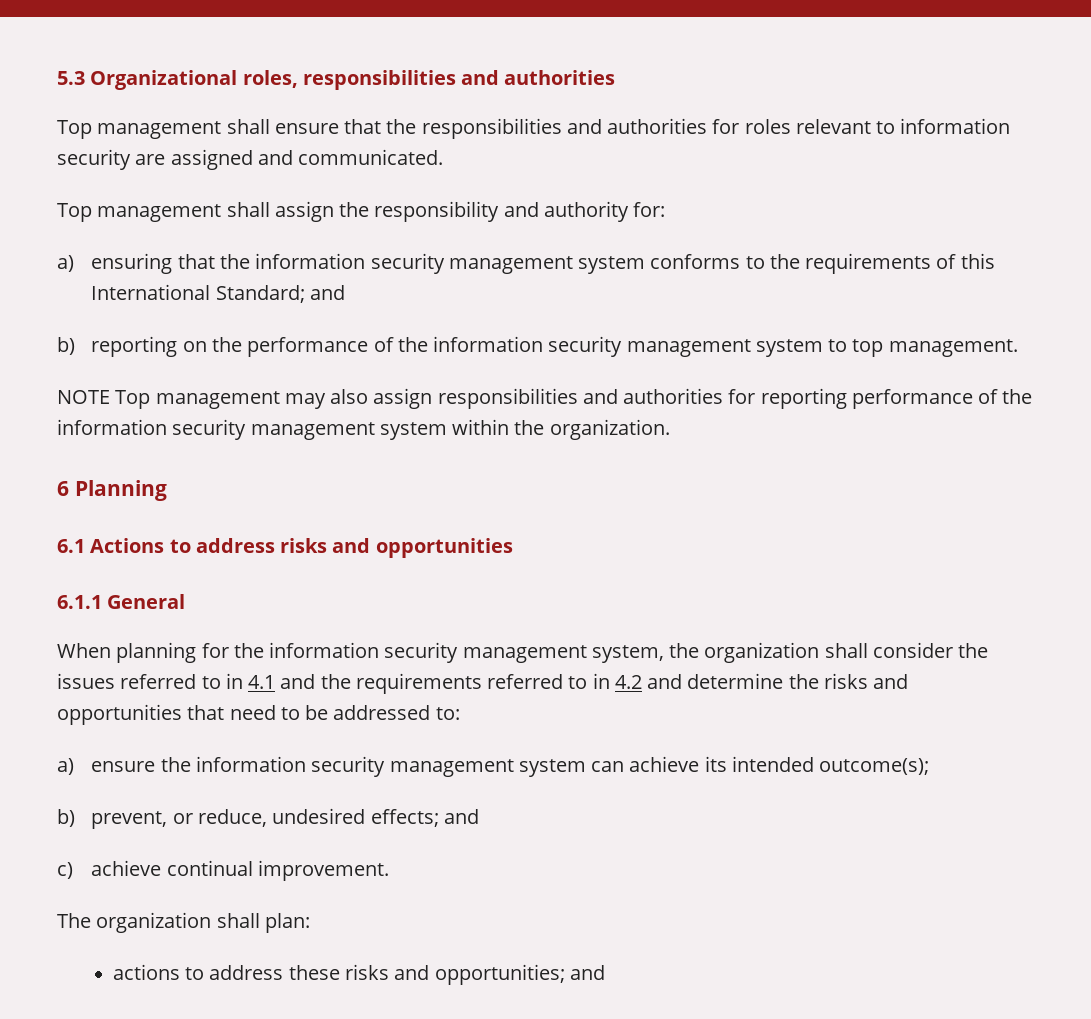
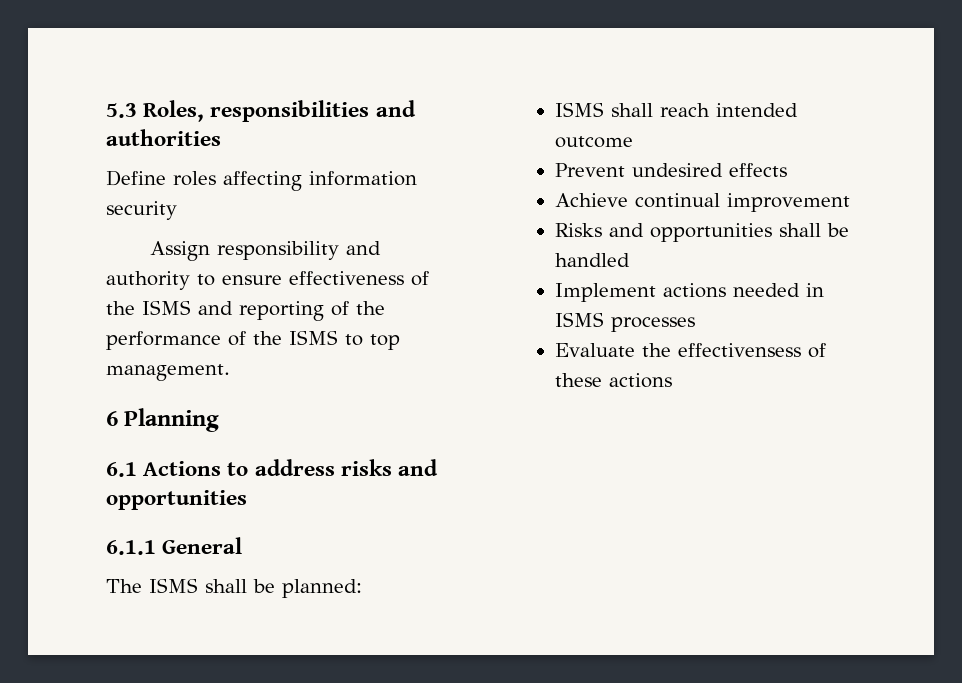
- 5.3 Organizational roles, responsibilities and authorities
+ 5.3 Roles, responsibilities and authorities
- Top management shall ensure that the responsibilities and authorities for roles relevant to information security are assigned and communicated.
- Top management shall assign the responsibility and authority for:
- a) ensuring that the information security management system conforms to the requirements of this International Standard; and
- b) reporting on the performance of the information security management system to top management.
- NOTE Top management may also assign responsibilities and authorities for reporting performance of the information security management system within the organization.
+ Define roles affecting information security
+ Assign responsibility and authority to ensure effectiveness of the ISMS and reporting of the performance of the ISMS to top management.
- When planning for the information security management system, the organization shall consider the issues referred to in 4.1 and the requirements referred to in 4.2 and determine the risks and opportunities that need to be addressed to:
- a) ensure the information security management system can achieve its intended outcome(s);
- b) prevent, or reduce, undesired effects; and
- c) achieve continual improvement.
- The organization shall plan:
- actions to address these risks and opportunities; and
+ The ISMS shall be planned:
+ ISMS shall reach intended outcome
+ Prevent undesired effects
+ Achieve continual improvement
+ Risks and opportunities shall be handled
+ Implement actions needed in ISMS processes
+ Evaluate the effectivensess of these actions

